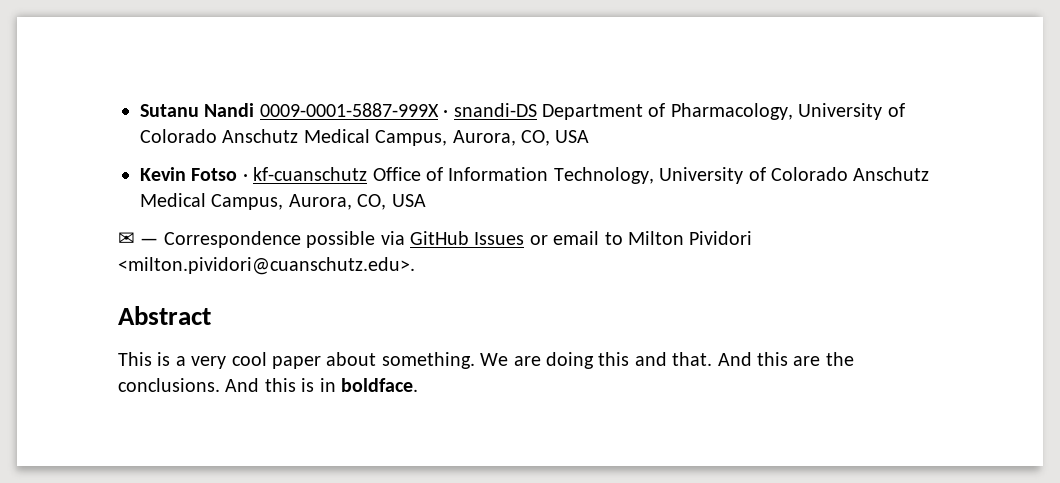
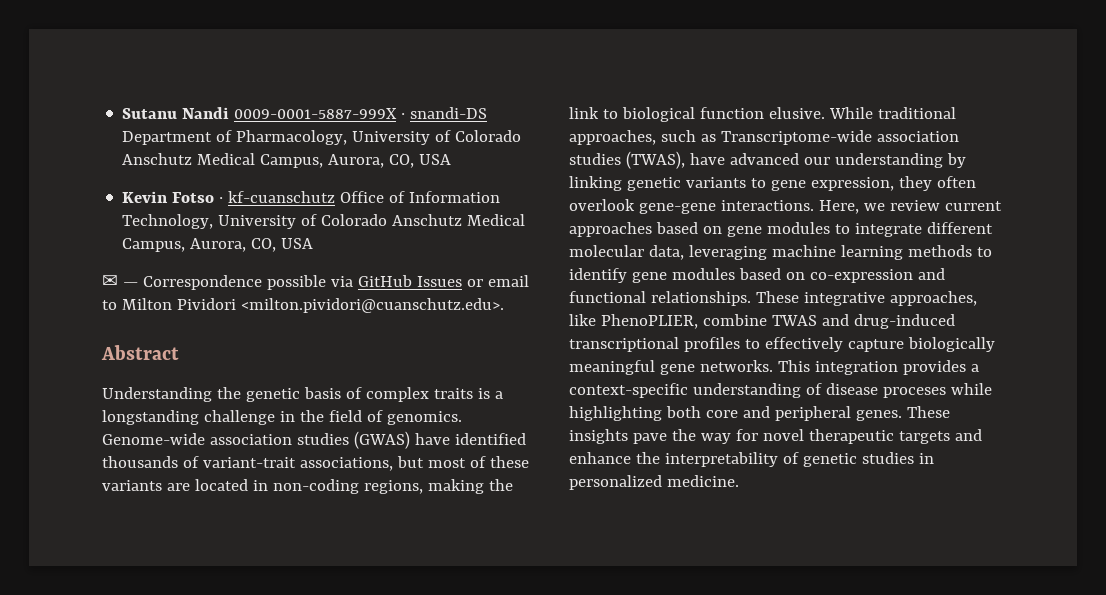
- This is a very cool paper about something. We are doing this and that. And this are the conclusions. And this is in boldface.
+ Understanding the genetic basis of complex traits is a longstanding challenge in the field of genomics. Genome-wide association studies (GWAS) have identified thousands of variant-trait associations, but most of these variants are located in non-coding regions, making the link to biological function elusive. While traditional approaches, such as Transcriptome-wide association studies (TWAS), have advanced our understanding by linking genetic variants to gene expression, they often overlook gene-gene interactions. Here, we review current approaches based on gene modules to integrate different molecular data, leveraging machine learning methods to identify gene modules based on co-expression and functional relationships. These integrative approaches, like PhenoPLIER, combine TWAS and drug-induced transcriptional profiles to effectively capture biologically meaningful gene networks. This integration provides a context-specific understanding of disease proceses while highlighting both core and peripheral genes. These insights pave the way for novel therapeutic targets and enhance the interpretability of genetic studies in personalized medicine.

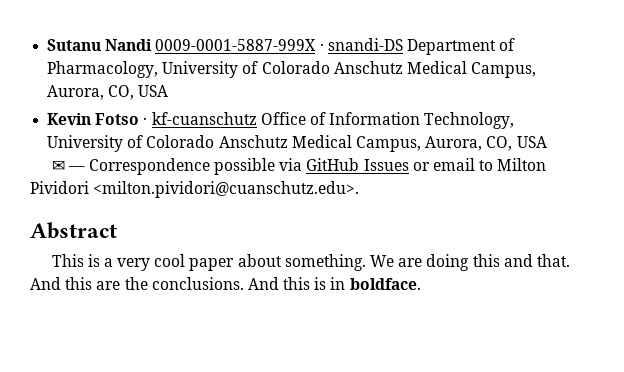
- Understanding the genetic basis of complex traits is a longstanding challenge in the field of genomics. Genome-wide association studies (GWAS) have identified thousands of variant-trait associations, but most of these variants are located in non-coding regions, making the link to biological function elusive. While traditional approaches, such as Transcriptome-wide association studies (TWAS), have advanced our understanding by linking genetic variants to gene expression, they often overlook gene-gene interactions. Here, we review current approaches based on gene modules to integrate different molecular data, leveraging machine learning methods to identify gene modules based on co-expression and functional relationships. These integrative approaches, like PhenoPLIER, combine TWAS and drug-induced transcriptional profiles to effectively capture biologically meaningful gene networks. This integration provides a context-specific understanding of disease proceses while highlighting both core and peripheral genes. These insights pave the way for novel therapeutic targets and enhance the interpretability of genetic studies in personalized medicine.
+ This is a very cool paper about something. We are doing this and that. And this are the conclusions. And this is in boldface.

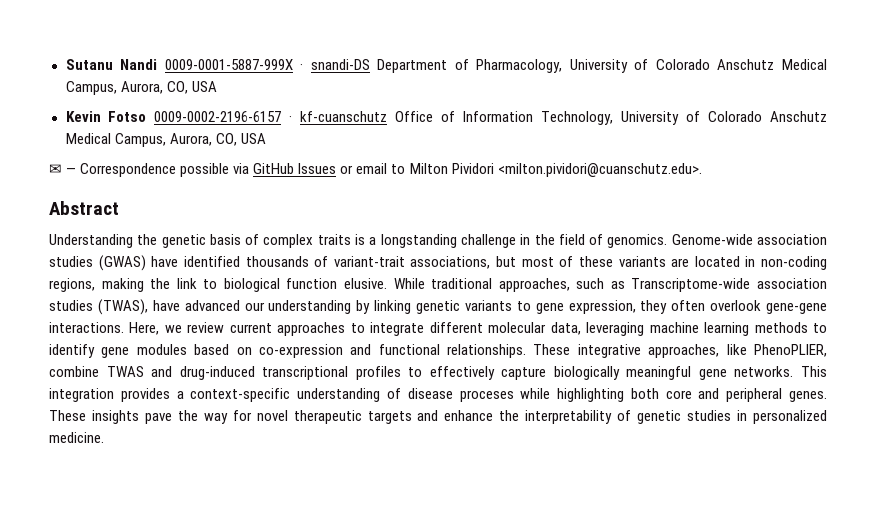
- Kevin Fotso · kf-cuanschutz Office of Information Technology, University of Colorado Anschutz Medical Campus, Aurora, CO, USA
+ Kevin Fotso 0009-0002-2196-6157 · kf-cuanschutz Office of Information Technology, University of Colorado Anschutz Medical Campus, Aurora, CO, USA
- This is a very cool paper about something. We are doing this and that. And this are the conclusions. And this is in boldface.
+ Understanding the genetic basis of complex traits is a longstanding challenge in the field of genomics. Genome-wide association studies (GWAS) have identified thousands of variant-trait associations, but most of these variants are located in non-coding regions, making the link to biological function elusive. While traditional approaches, such as Transcriptome-wide association studies (TWAS), have advanced our understanding by linking genetic variants to gene expression, they often overlook gene-gene interactions. Here, we review current approaches to integrate different molecular data, leveraging machine learning methods to identify gene modules based on co-expression and functional relationships. These integrative approaches, like PhenoPLIER, combine TWAS and drug-induced transcriptional profiles to effectively capture biologically meaningful gene networks. This integration provides a context-specific understanding of disease proceses while highlighting both core and peripheral genes. These insights pave the way for novel therapeutic targets and enhance the interpretability of genetic studies in personalized medicine.

